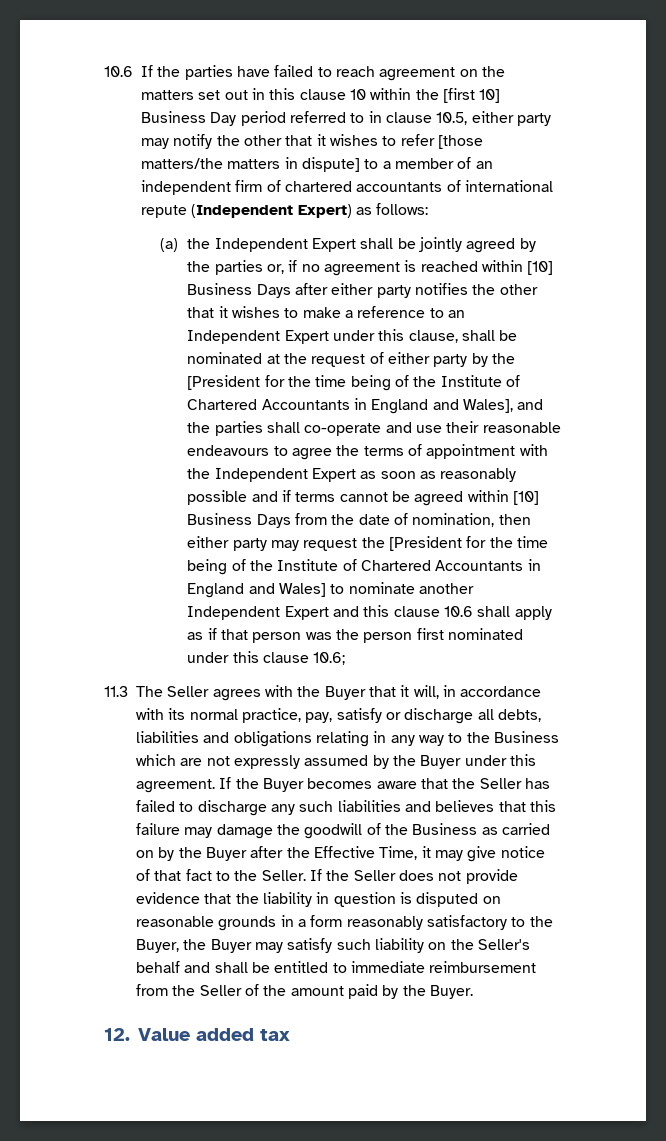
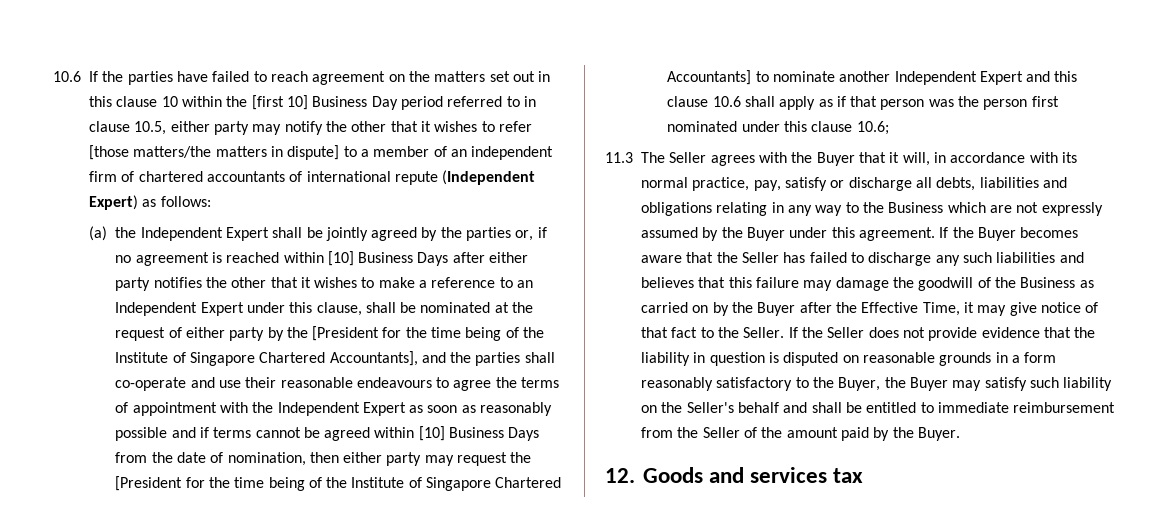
- (a) the Independent Expert shall be jointly agreed by the parties or, if no agreement is reached within [10] Business Days after either party notifies the other that it wishes to make a reference to an Independent Expert under this clause, shall be nominated at the request of either party by the [President for the time being of the Institute of Chartered Accountants in England and Wales], and the parties shall co-operate and use their reasonable endeavours to agree the terms of appointment with the Independent Expert as soon as reasonably possible and if terms cannot be agreed within [10] Business Days from the date of nomination, then either party may request the [President for the time being of the Institute of Chartered Accountants in England and Wales] to nominate another Independent Expert and this clause 10.6 shall apply as if that person was the person first nominated under this clause 10.6;
+ (a) the Independent Expert shall be jointly agreed by the parties or, if no agreement is reached within [10] Business Days after either party notifies the other that it wishes to make a reference to an Independent Expert under this clause, shall be nominated at the request of either party by the [President for the time being of the Institute of Singapore Chartered Accountants], and the parties shall co-operate and use their reasonable endeavours to agree the terms of appointment with the Independent Expert as soon as reasonably possible and if terms cannot be agreed within [10] Business Days from the date of nomination, then either party may request the [President for the time being of the Institute of Singapore Chartered Accountants] to nominate another Independent Expert and this clause 10.6 shall apply as if that person was the person first nominated under this clause 10.6;
- 12. Value added tax
+ 12. Goods and services tax

